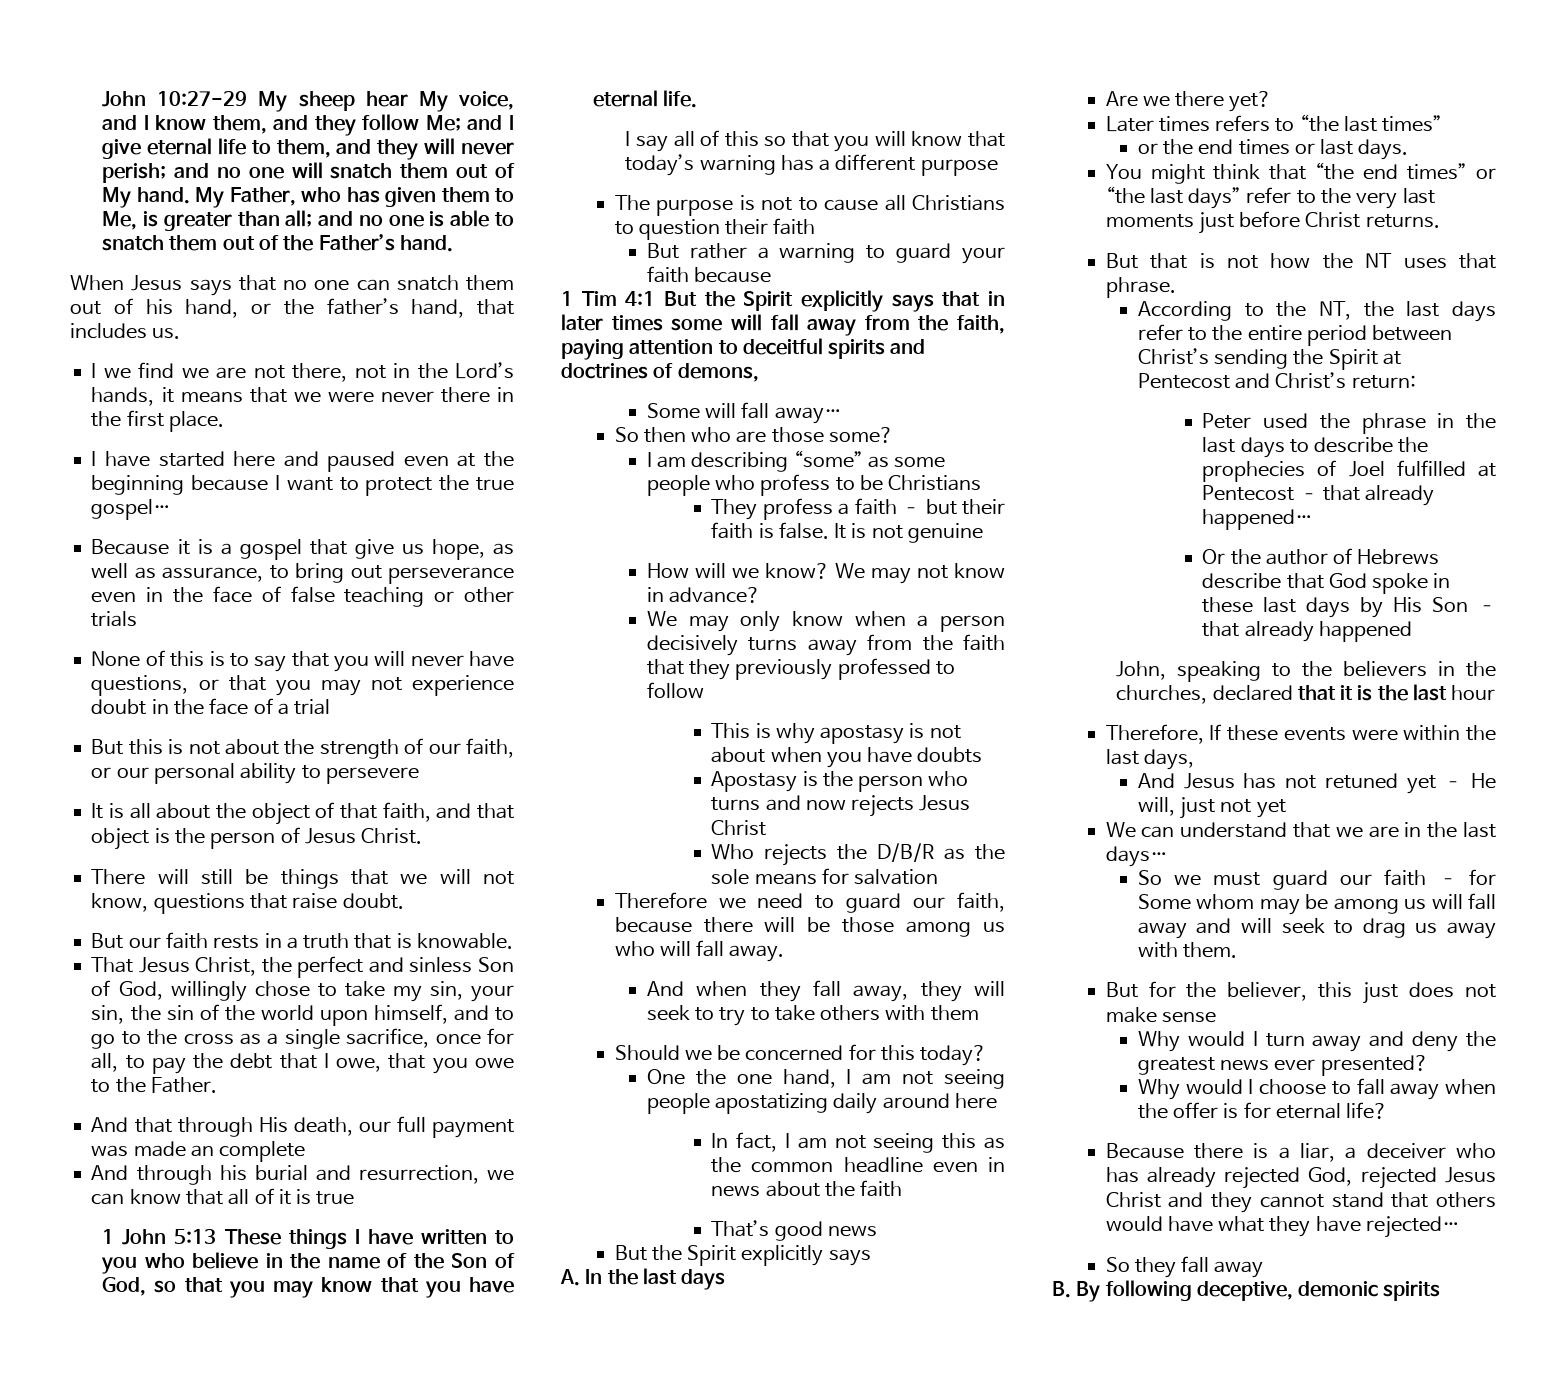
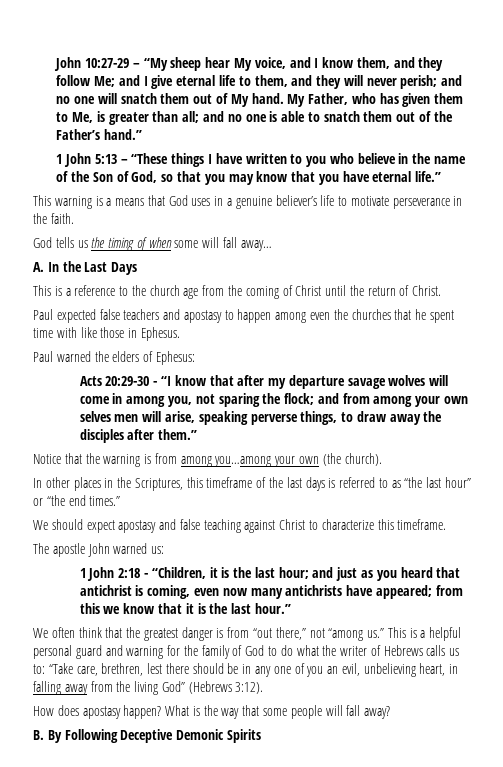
- John 10:27-29 My sheep hear My voice, and I know them, and they follow Me; and I give eternal life to them, and they will never perish; and no one will snatch them out of My hand.
+ John 10:27-29 – “My sheep hear My voice, and I know them, and they follow Me; and I give eternal life to them, and they will never perish; and no one will snatch them out of My hand.
- My Father, who has given them to Me, is greater than all; and no one is able to snatch them out of the Father’s hand.
- When Jesus says that no one can snatch them out of his hand, or the father’s hand, that includes us.
- I we find we are not there, not in the Lord’s hands, it means that we were never there in the first place.
- I have started here and paused even at the beginning because I want to protect the true gospel…
- Because it is a gospel that give us hope, as well as assurance, to bring out perseverance even in the face of false teaching or other trials
- None of this is to say that you will never have questions, or that you may not experience doubt in the face of a trial
- But this is not about the strength of our faith, or our personal ability to persevere
- It is all about the object of that faith, and that object is the person of Jesus Christ.
- There will still be things that we will not know, questions that raise doubt.
- But our faith rests in a truth that is knowable.
- That Jesus Christ, the perfect and sinless Son of God, willingly chose to take my sin, your sin, the sin of the world upon himself, and to go to the cross as a single sacrifice, once for all, to pay the debt that I owe, that you owe to the Father.
- And that through His death, our full payment was made an complete
- And through his burial and resurrection, we can know that all of it is true
+ My Father, who has given them to Me, is greater than all; and no one is able to snatch them out of the Father’s hand.”
- 1 John 5:13 These things I have written to you who believe in the name of the Son of God, so that you may know that you have eternal life.
- I say all of this so that you will know that today’s warning has a different purpose
- The purpose is not to cause all Christians to question their faith
- But rather a warning to guard your faith because
- 1 Tim 4:1 But the Spirit explicitly says that in later times some will fall away from the faith, paying attention to deceitful spirits and doctrines of demons,
- Some will fall away…
- So then who are those some?
- I am describing “some” as some people who profess to be Christians
- They profess a faith – but their faith is false. It is not genuine
- How will we know? We may not know in advance?
- We may only know when a person decisively turns away from the faith that they previously professed to follow
- This is why apostasy is not about when you have doubts
- Apostasy is the person who turns and now rejects Jesus Christ
- Who rejects the D/B/R as the sole means for salvation
- Therefore we need to guard our faith, because there will be those among us who will fall away.
- And when they fall away, they will seek to try to take others with them
- Should we be concerned for this today?
- One the one hand, I am not seeing people apostatizing daily around here
- In fact, I am not seeing this as the common headline even in news about the faith
- That’s good news
- But the Spirit explicitly says
- A. In the last days
- Are we there yet?
- Later times refers to “the last times”
- or the end times or last days.
- You might think that “the end times” or “the last days” refer to the very last moments just before Christ returns.
- But that is not how the NT uses that phrase.
- According to the NT, the last days refer to the entire period between Christ’s sending the Spirit at Pentecost and Christ’s return:
- Peter used the phrase in the last days to describe the prophecies of Joel fulfilled at Pentecost – that already happened…
- Or the author of Hebrews describe that God spoke in these last days by His Son – that already happened
- John, speaking to the believers in the churches, declared that it is the last hour
- Therefore, If these events were within the last days,
- And Jesus has not retuned yet – He will, just not yet
- We can understand that we are in the last days…
- So we must guard our faith – for Some whom may be among us will fall away and will seek to drag us away with them.
- But for the believer, this just does not make sense
- Why would I turn away and deny the greatest news ever presented?
- Why would I choose to fall away when the offer is for eternal life?
- Because there is a liar, a deceiver who has already rejected God, rejected Jesus Christ and they cannot stand that others would have what they have rejected…
- So they fall away
- B. By following deceptive, demonic spirits
+ 1 John 5:13 – “These things I have written to you who believe in the name of the Son of God, so that you may know that you have eternal life.”
+ This warning is a means that God uses in a genuine believer’s life to motivate perseverance in the faith.
+ God tells us the timing of when some will fall away…
+ A. In the Last Days
+ This is a reference to the church age from the coming of Christ until the return of Christ.
+ Paul expected false teachers and apostasy to happen among even the churches that he spent time with like those in Ephesus.
+ Paul warned the elders of Ephesus:
+ Acts 20:29-30 - “I know that after my departure savage wolves will come in among you, not sparing the flock; and from among your own selves men will arise, speaking perverse things, to draw away the disciples after them.”
+ Notice that the warning is from among you…among your own (the church).
+ In other places in the Scriptures, this timeframe of the last days is referred to as “the last hour” or “the end times.”
+ We should expect apostasy and false teaching against Christ to characterize this timeframe.
+ The apostle John warned us:
+ 1 John 2:18 - “Children, it is the last hour; and just as you heard that antichrist is coming, even now many antichrists have appeared; from this we know that it is the last hour.”
+ We often think that the greatest danger is from “out there,” not “among us.” This is a helpful personal guard and warning for the family of God to do what the writer of Hebrews calls us to: “Take care, brethren, lest there should be in any one of you an evil, unbelieving heart, in falling away from the living God” (Hebrews 3:12).
+ How does apostasy happen? What is the way that some people will fall away?
+ B. By Following Deceptive Demonic Spirits

